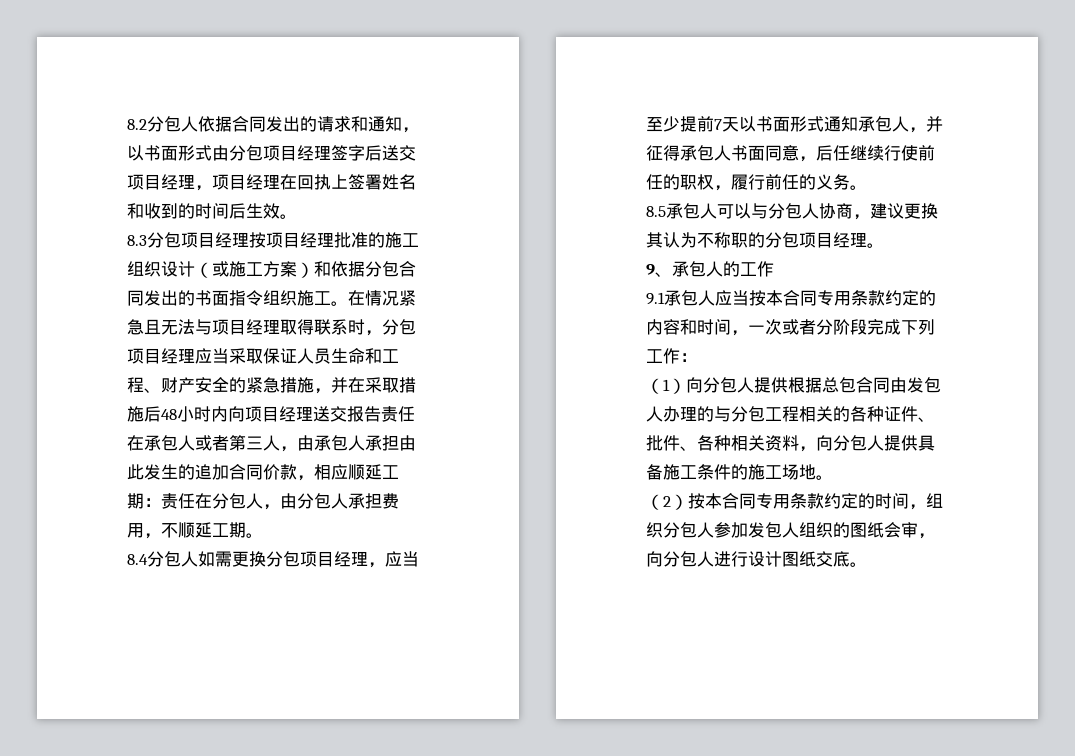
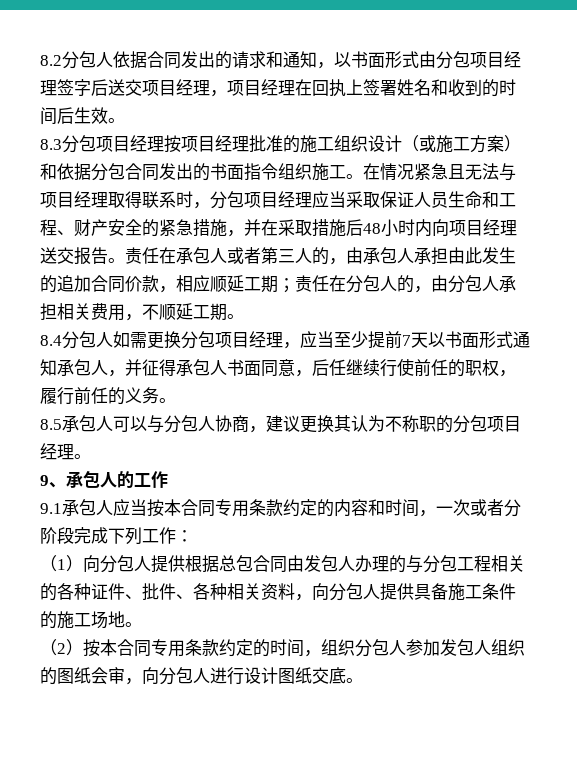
- 在情况紧急且无法与项目经理取得联系时，分包项目经理应当采取保证人员生命和工程、财产安全的紧急措施，并在采取措施后48小时内向项目经理送交报告责任在承包人或者第三人，由承包人承担由此发生的追加合同价款，相应顺延工期：
+ 在情况紧急且无法与项目经理取得联系时，分包项目经理应当采取保证人员生命和工程、财产安全的紧急措施，并在采取措施后48小时内向项目经理送交报告。责任在承包人或者第三人的，由承包人承担由此发生的追加合同价款，相应顺延工期；
- 责任在分包人，由分包人承担费用，不顺延工期。
+ 责任在分包人的，由分包人承担相关费用，不顺延工期。

